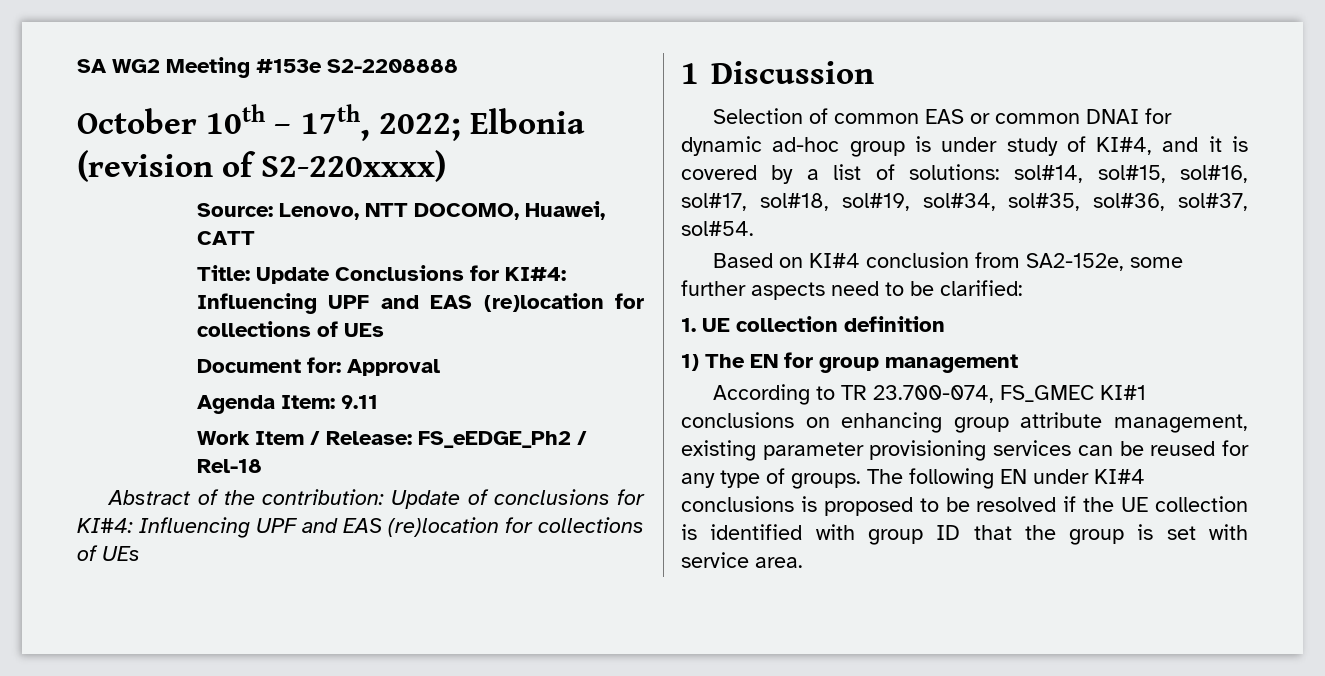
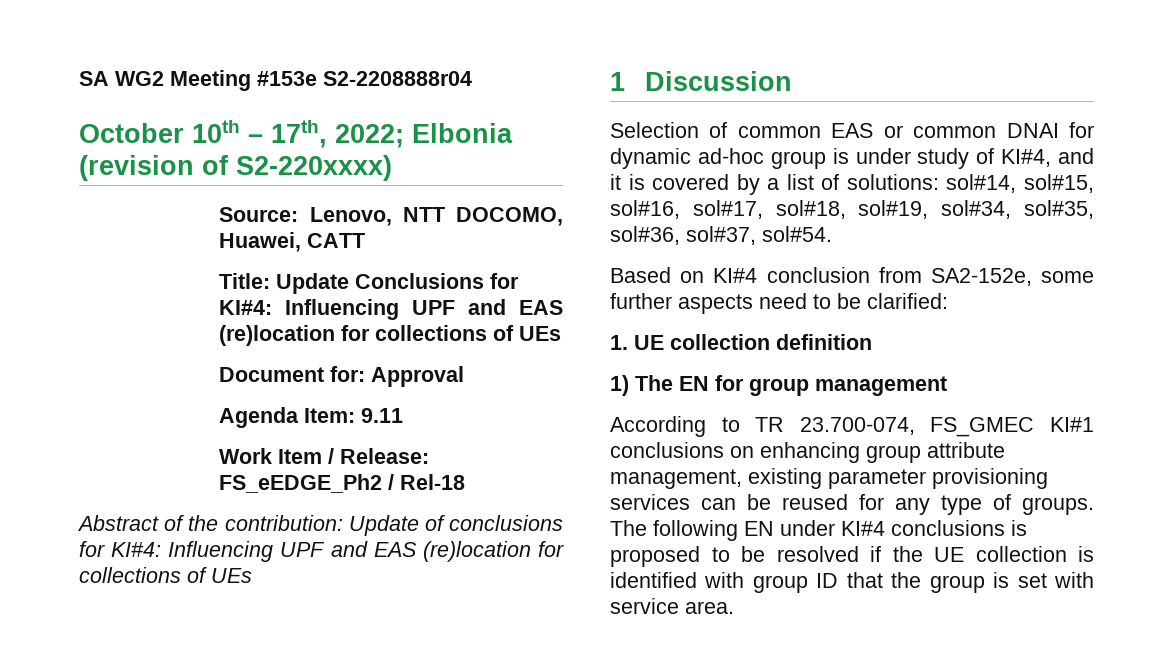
- SA WG2 Meeting #153e S2-2208888
+ SA WG2 Meeting #153e S2-2208888r04

